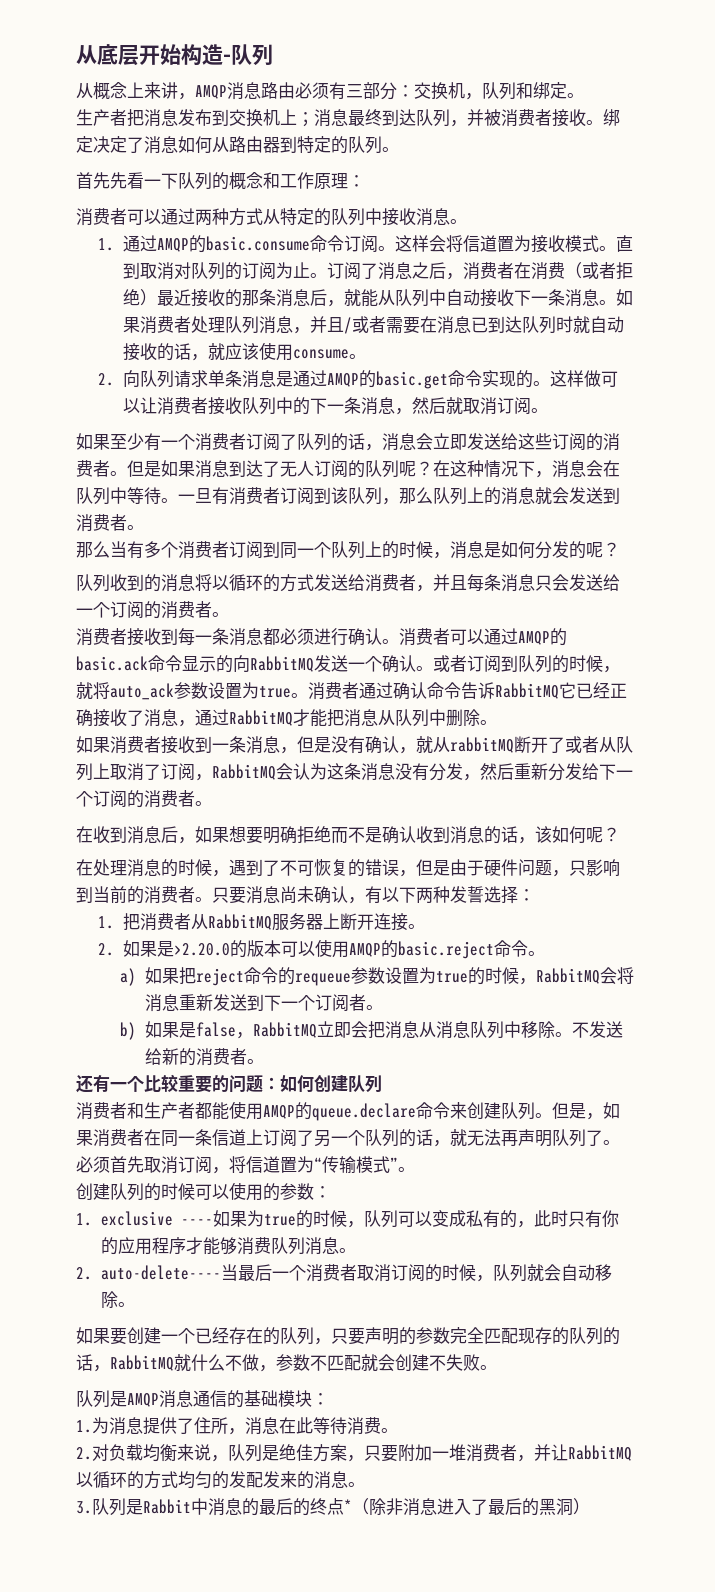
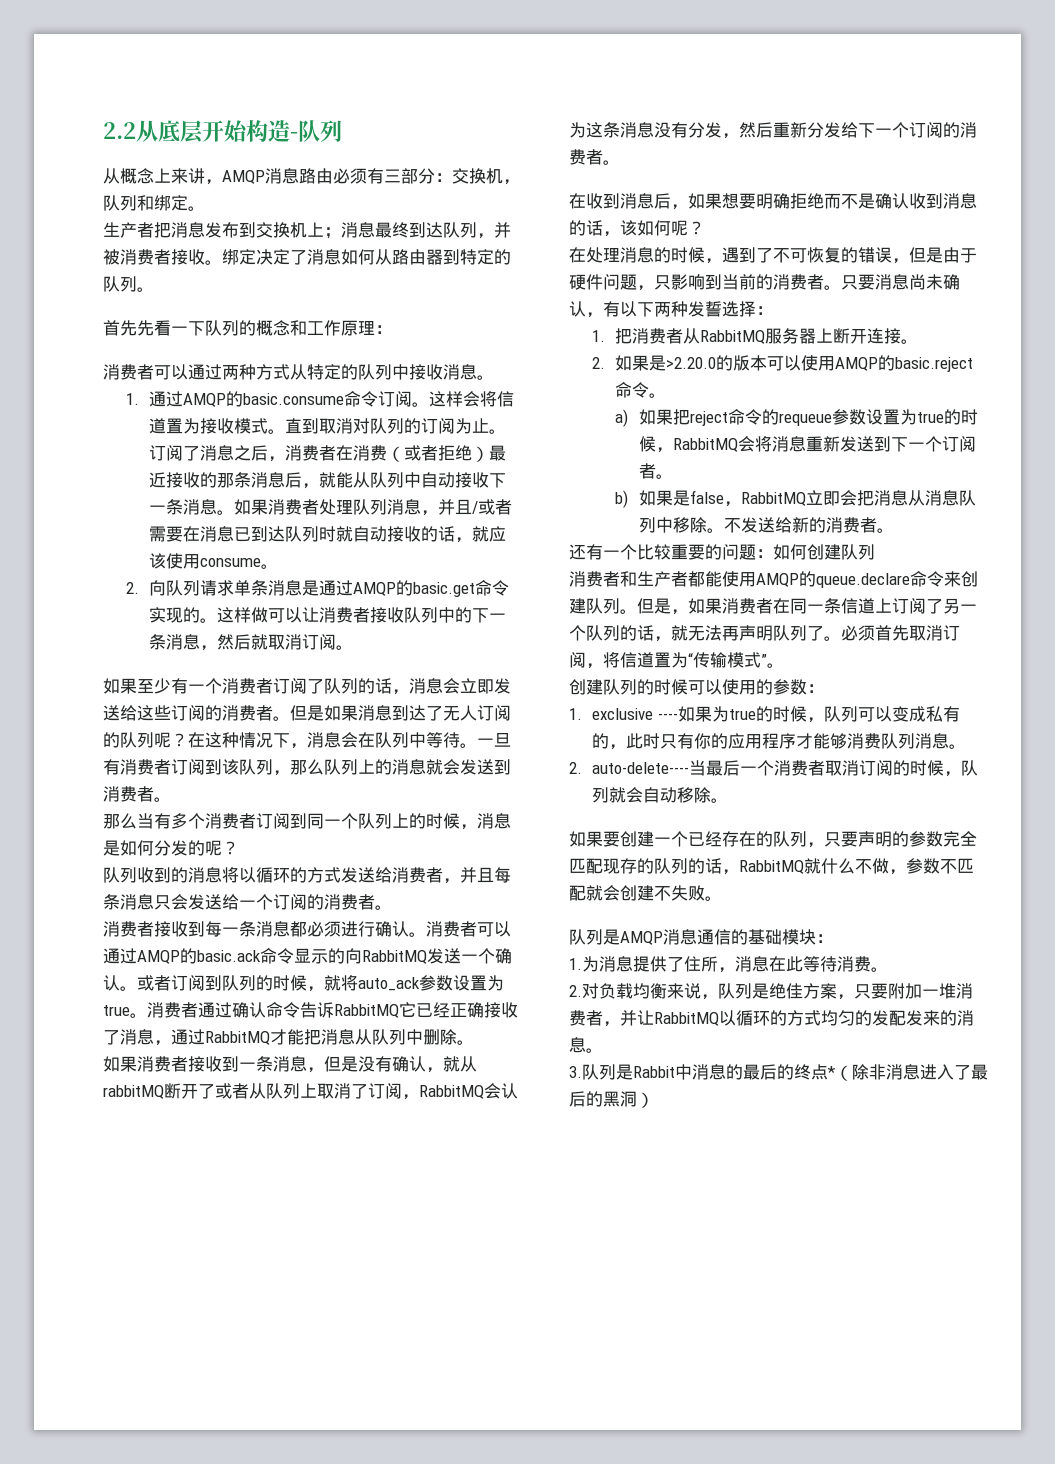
- 从底层开始构造-队列
+ 2.2从底层开始构造-队列

